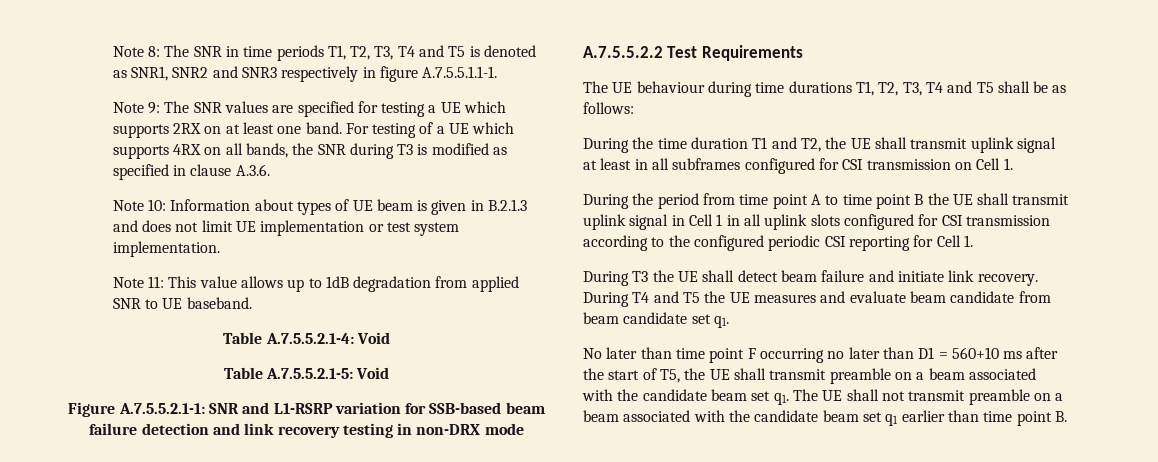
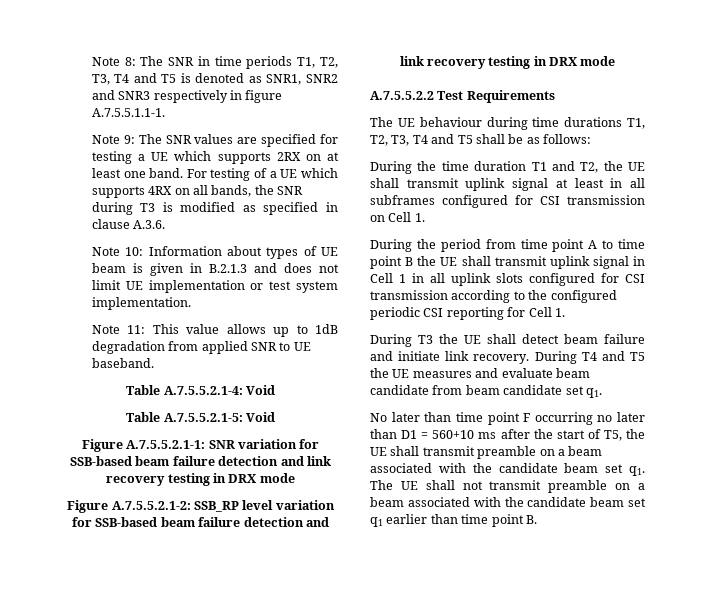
- Figure A.7.5.5.2.1-1: SNR and L1-RSRP variation for SSB-based beam failure detection and link recovery testing in non-DRX mode
+ Figure A.7.5.5.2.1-1: SNR variation for SSB-based beam failure detection and link recovery testing in DRX mode
+ Figure A.7.5.5.2.1-2: SSB_RP level variation for SSB-based beam failure detection and link recovery testing in DRX mode

